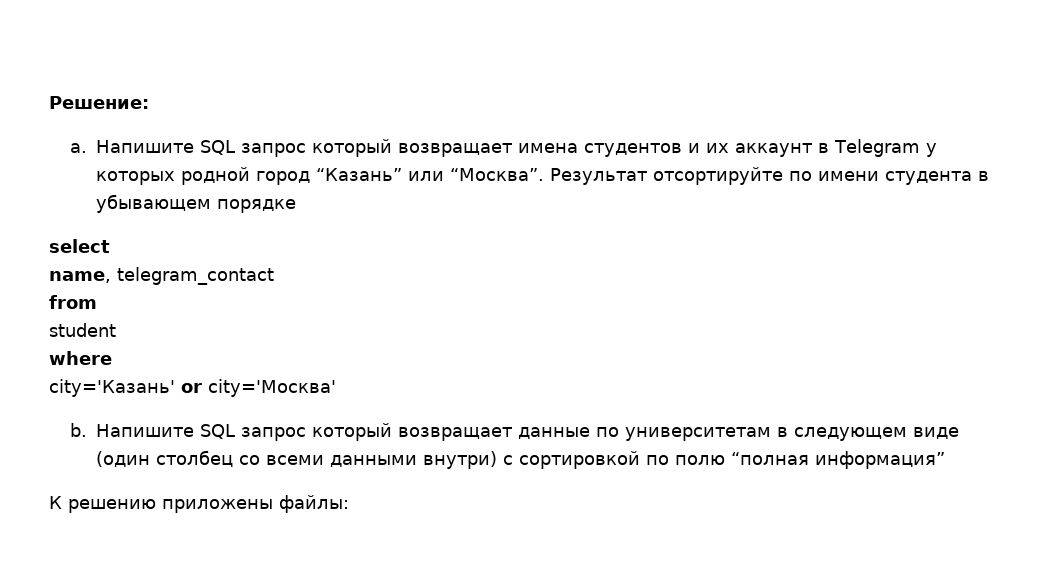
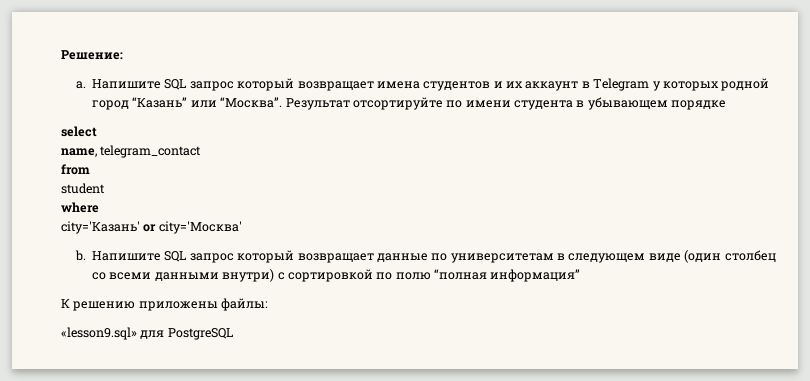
+ «lesson9.sql» для PostgreSQL

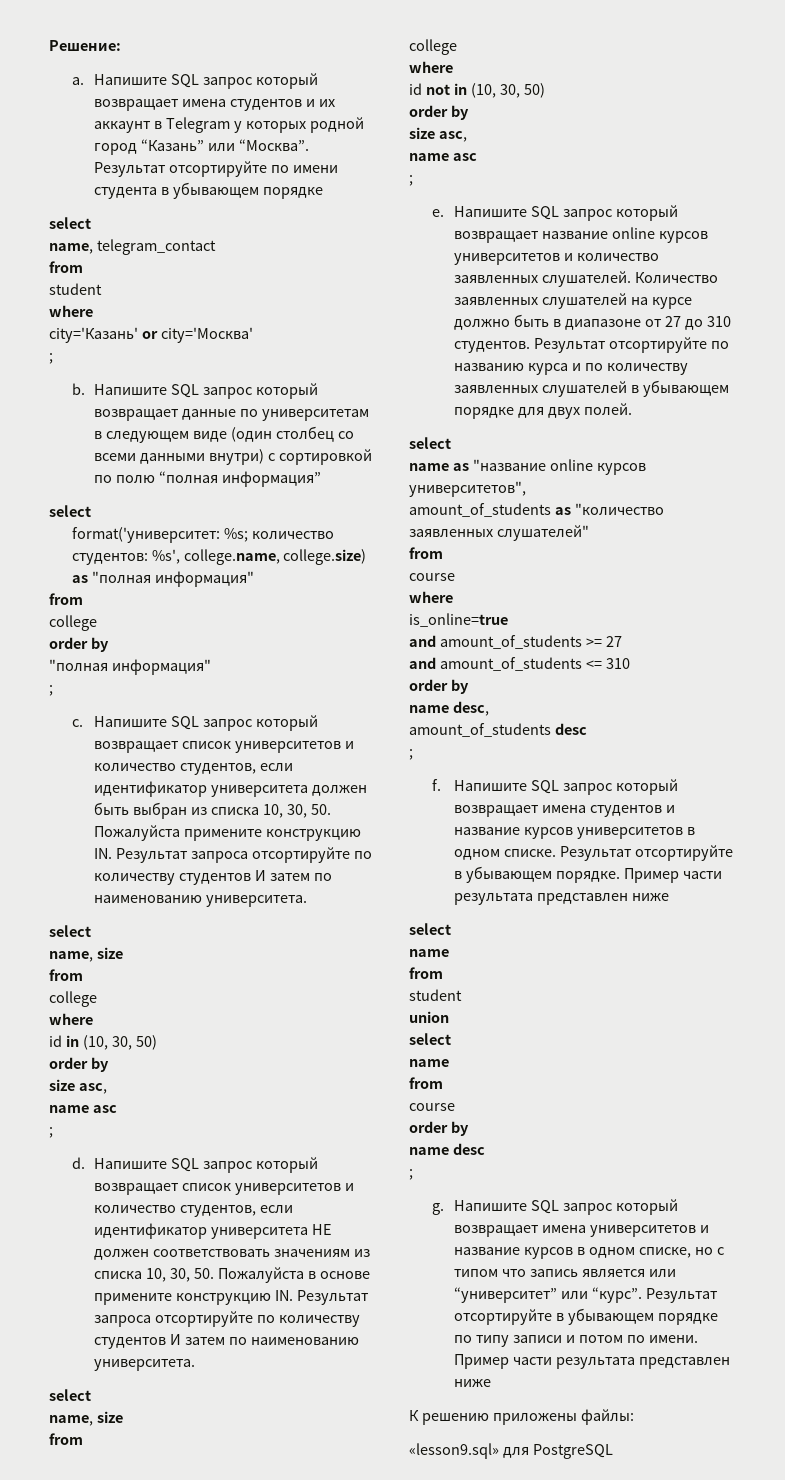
  city='Казань' or city='Москва'
+ ;
  Напишите SQL запрос который возвращает данные по университетам в следующем виде (один столбец со всеми данными внутри) с сортировкой по полю “полная информация”
+ select
+ format('университет: %s; количество студентов: %s', college.name, college.size) as "полная информация"
+ from
+ college
+ order by
+ "полная информация"
+ ;
+ c. Напишите SQL запрос который возвращает список университетов и количество студентов, если идентификатор университета должен быть выбран из списка 10, 30, 50. Пожалуйста примените конструкцию IN. Результат запроса отсортируйте по количеству студентов И затем по наименованию университета.
+ select
+ name, size
+ from
+ college
+ where
+ id in (10, 30, 50)
+ order by
+ size asc,
+ name asc
+ ;
+ d. Напишите SQL запрос который возвращает список университетов и количество студентов, если идентификатор университета НЕ должен соответствовать значениям из списка 10, 30, 50. Пожалуйста в основе примените конструкцию IN. Результат запроса отсортируйте по количеству студентов И затем по наименованию университета.
+ select
+ name, size
+ from
+ college
+ where
+ id not in (10, 30, 50)
+ order by
+ size asc,
+ name asc
+ ;
+ e. Напишите SQL запрос который возвращает название online курсов университетов и количество заявленных слушателей. Количество заявленных слушателей на курсе должно быть в диапазоне от 27 до 310 студентов. Результат отсортируйте по названию курса и по количеству заявленных слушателей в убывающем порядке для двух полей.
+ select
+ name as "название online курсов университетов",
+ amount_of_students as "количество заявленных слушателей"
+ from
+ course
+ where
+ is_online=true
+ and amount_of_students >= 27
+ and amount_of_students <= 310
+ order by
+ name desc,
+ amount_of_students desc
+ ;
+ f. Напишите SQL запрос который возвращает имена студентов и название курсов университетов в одном списке. Результат отсортируйте в убывающем порядке. Пример части результата представлен ниже
+ select
+ name
+ from
+ student
+ union
+ select
+ name
+ from
+ course
+ order by
+ name desc
+ ;
+ g. Напишите SQL запрос который возвращает имена университетов и название курсов в одном списке, но с типом что запись является или “университет” или “курс”. Результат отсортируйте в убывающем порядке по типу записи и потом по имени. Пример части результата представлен ниже

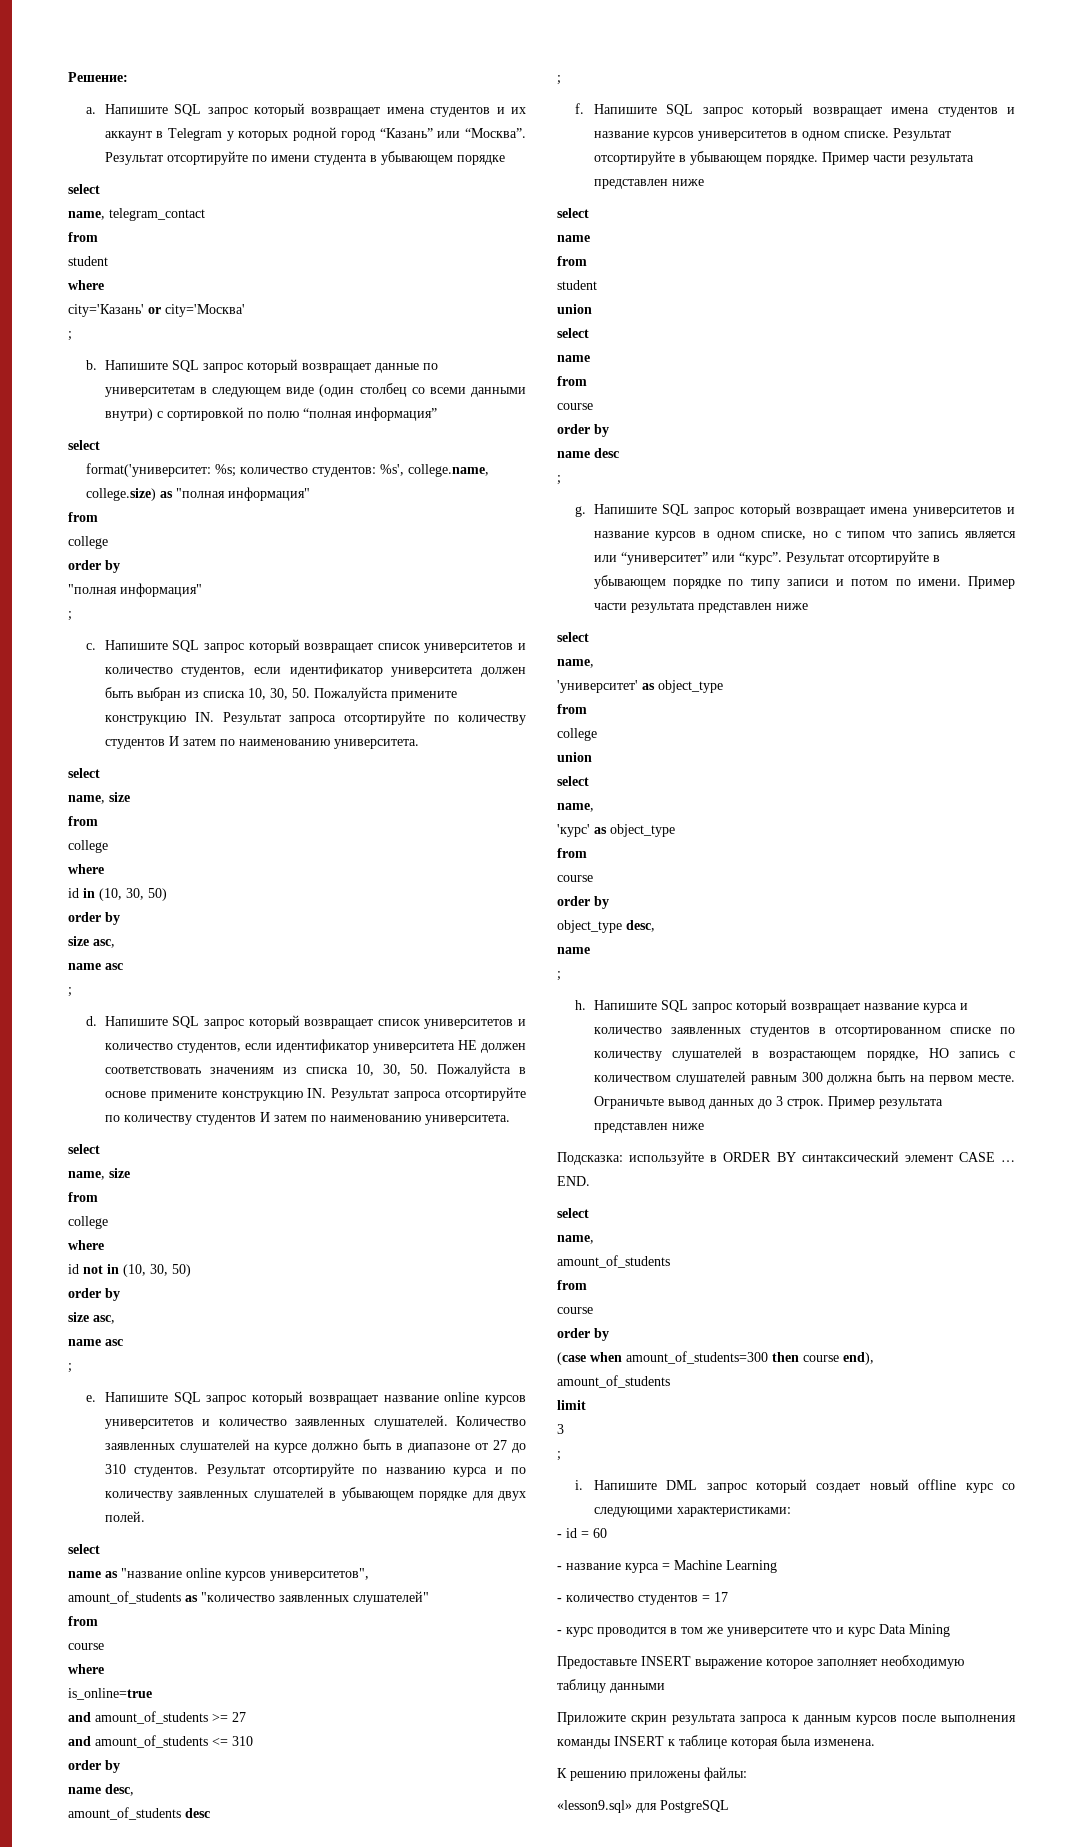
  Результат отсортируйте в убывающем порядке по типу записи и потом по имени. Пример части результата представлен ниже
+ select
+ name,
+ 'университет' as object_type
+ from
+ college
+ union
+ select
+ name,
+ 'курс' as object_type
+ from
+ course
+ order by
+ object_type desc,
+ name
+ ;
+ h. Напишите SQL запрос который возвращает название курса и количество заявленных студентов в отсортированном списке по количеству слушателей в возрастающем порядке, НО запись с количеством слушателей равным 300 должна быть на первом месте. Ограничьте вывод данных до 3 строк. Пример результата представлен ниже
+ Подсказка: используйте в ORDER BY синтаксический элемент CASE … END.
+ select
+ name,
+ amount_of_students
+ from
+ course
+ order by
+ (case when amount_of_students=300 then course end),
+ amount_of_students
+ limit
+ 3
+ ;
+ i. Напишите DML запрос который создает новый offline курс со следующими характеристиками:
+ - id = 60
+ - название курса = Machine Learning
+ - количество студентов = 17
+ - курс проводится в том же университете что и курс Data Mining
+ Предоставьте INSERT выражение которое заполняет необходимую таблицу данными
+ Приложите скрин результата запроса к данным курсов после выполнения команды INSERT к таблице которая была изменена.

